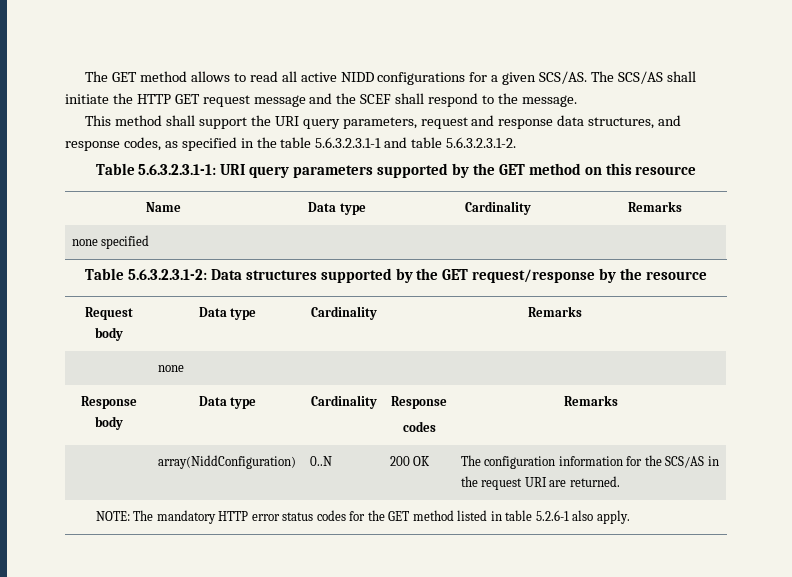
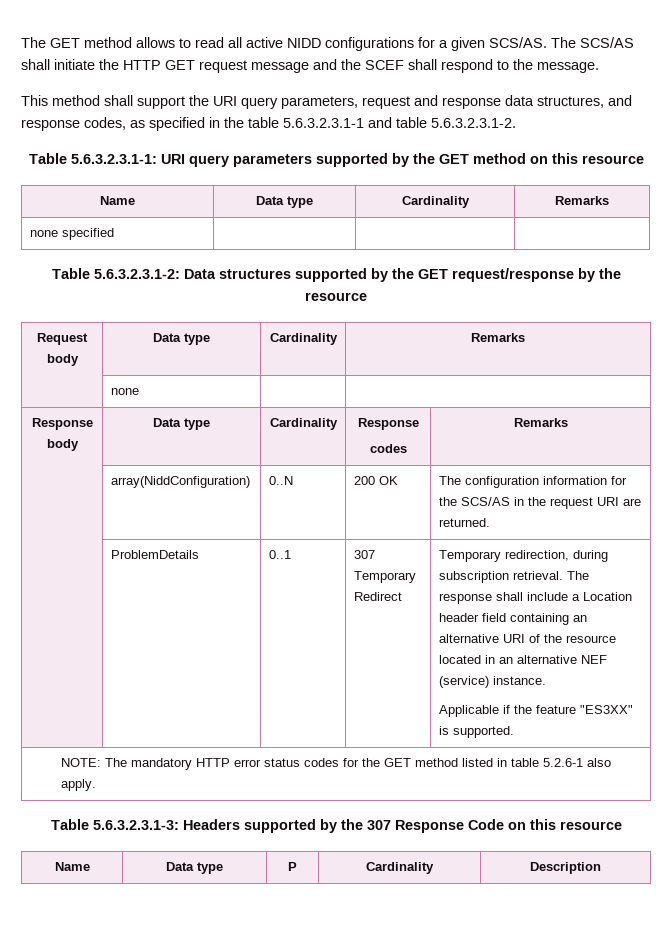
+ | ProblemDetails | 0..1 | 307 Temporary Redirect | Temporary redirection, during subscription retrieval. The response shall include a Location header field containing an alternative URI of the resource located in an alternative NEF (service) instance.
+ Applicable if the feature "ES3XX" is supported.
+ Table 5.6.3.2.3.1-3: Headers supported by the 307 Response Code on this resource
+ Name | Data type | P | Cardinality | Description

